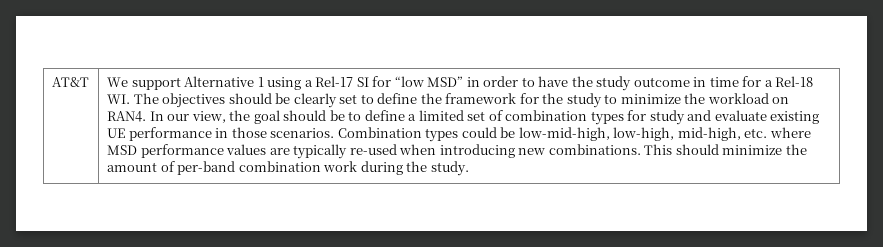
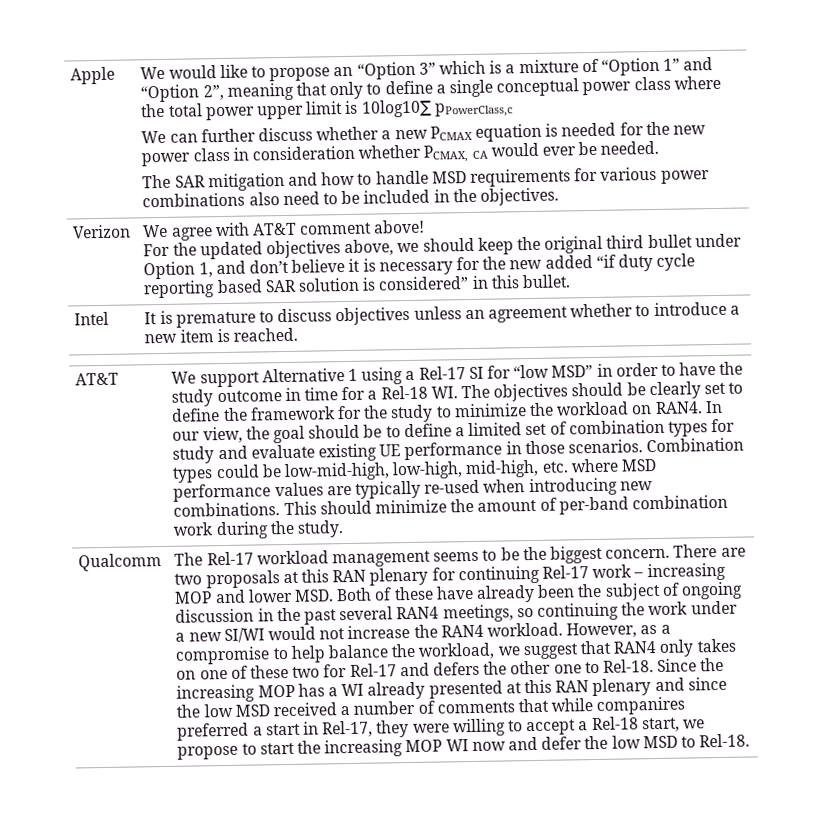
+ Apple | We would like to propose an “Option 3” which is a mixture of “Option 1” and “Option 2”, meaning that only to define a single conceptual power class where the total power upper limit is 10log10∑ pPowerClass,c
+ We can further discuss whether a new PCMAX equation is needed for the new power class in consideration whether PCMAX, CA would ever be needed.
+ The SAR mitigation and how to handle MSD requirements for various power combinations also need to be included in the objectives.
+ Verizon | We agree with AT&T comment above!
+ For the updated objectives above, we should keep the original third bullet under Option 1, and don’t believe it is necessary for the new added “if duty cycle reporting based SAR solution is considered” in this bullet.
+ Intel | It is premature to discuss objectives unless an agreement whether to introduce a new item is reached.
+ Qualcomm | The Rel-17 workload management seems to be the biggest concern. There are two proposals at this RAN plenary for continuing Rel-17 work – increasing MOP and lower MSD. Both of these have already been the subject of ongoing discussion in the past several RAN4 meetings, so continuing the work under a new SI/WI would not increase the RAN4 workload. However, as a compromise to help balance the workload, we suggest that RAN4 only takes on one of these two for Rel-17 and defers the other one to Rel-18. Since the increasing MOP has a WI already presented at this RAN plenary and since the low MSD received a number of comments that while companires preferred a start in Rel-17, they were willing to accept a Rel-18 start, we propose to start the increasing MOP WI now and defer the low MSD to Rel-18.

